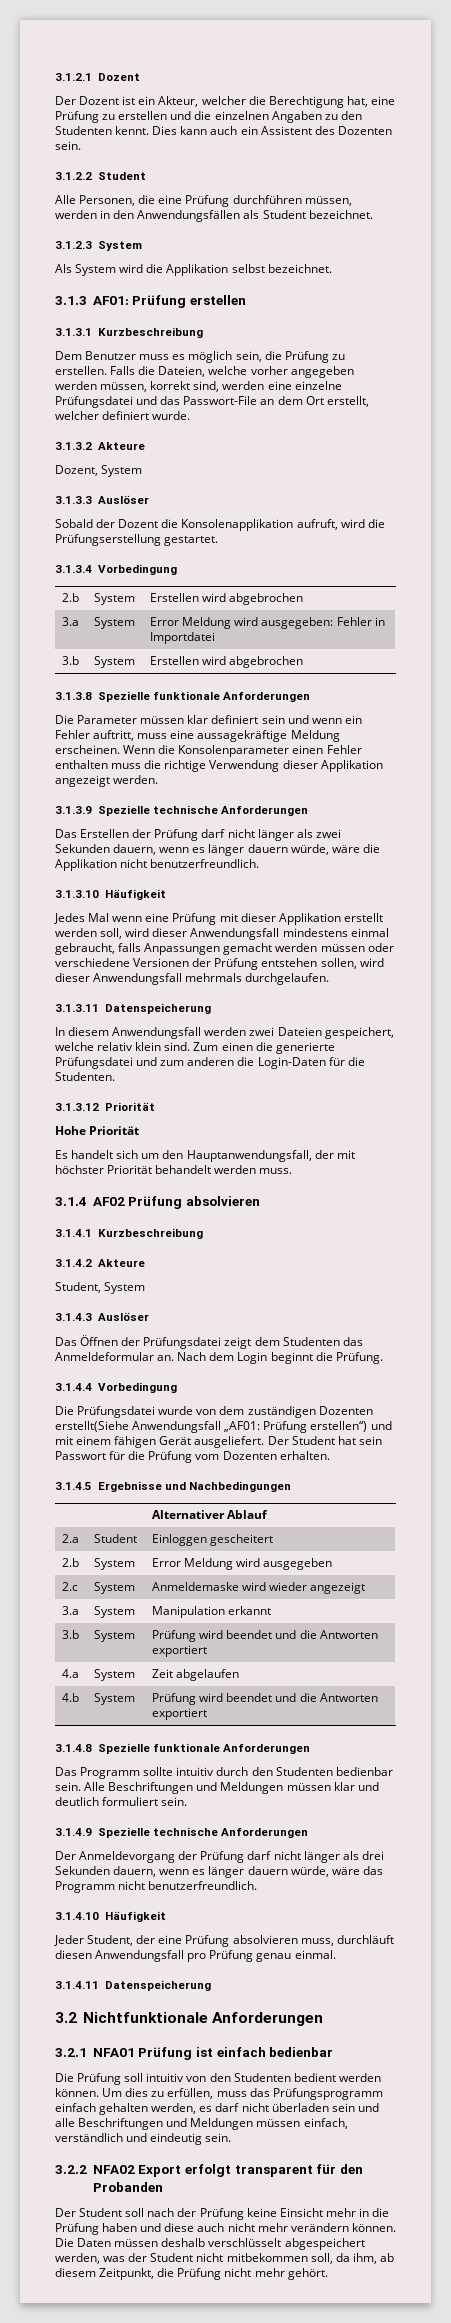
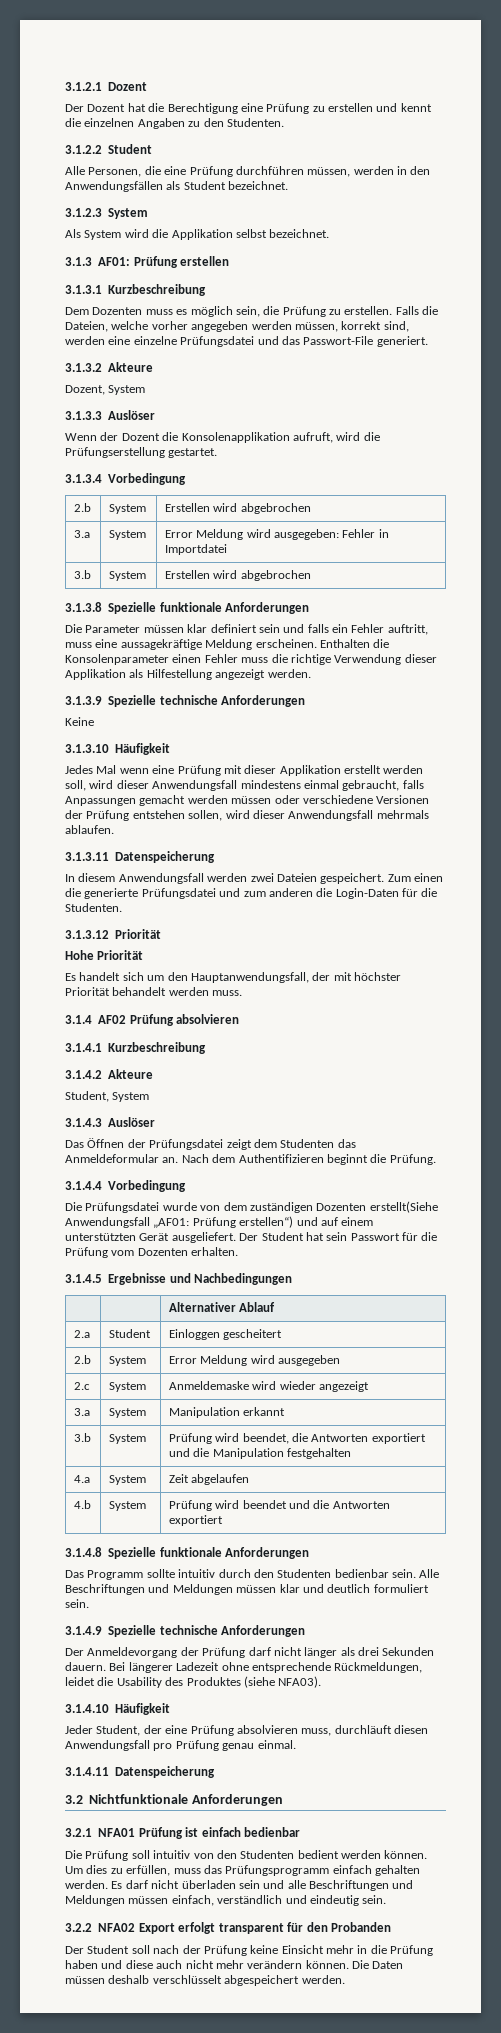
- Der Dozent ist ein Akteur, welcher die Berechtigung hat, eine Prüfung zu erstellen und die einzelnen Angaben zu den Studenten kennt. Dies kann auch ein Assistent des Dozenten sein.
+ Der Dozent hat die Berechtigung eine Prüfung zu erstellen und kennt die einzelnen Angaben zu den Studenten.
- Dem Benutzer muss es möglich sein, die Prüfung zu erstellen.
+ Dem Dozenten muss es möglich sein, die Prüfung zu erstellen.
- Falls die Dateien, welche vorher angegeben werden müssen, korrekt sind, werden eine einzelne Prüfungsdatei und das Passwort-File an dem Ort erstellt, welcher definiert wurde.
+ Falls die Dateien, welche vorher angegeben werden müssen, korrekt sind, werden eine einzelne Prüfungsdatei und das Passwort-File generiert.
- Sobald der Dozent die Konsolenapplikation aufruft, wird die Prüfungserstellung gestartet.
+ Wenn der Dozent die Konsolenapplikation aufruft, wird die Prüfungserstellung gestartet.
- Die Parameter müssen klar definiert sein und wenn ein Fehler auftritt, muss eine aussagekräftige Meldung erscheinen.
+ Die Parameter müssen klar definiert sein und falls ein Fehler auftritt, muss eine aussagekräftige Meldung erscheinen.
- Wenn die Konsolenparameter einen Fehler enthalten muss die richtige Verwendung dieser Applikation angezeigt werden.
+ Enthalten die Konsolenparameter einen Fehler muss die richtige Verwendung dieser Applikation als Hilfestellung angezeigt werden.
- Das Erstellen der Prüfung darf nicht länger als zwei Sekunden dauern, wenn es länger dauern würde, wäre die Applikation nicht benutzerfreundlich.
+ Keine
- Jedes Mal wenn eine Prüfung mit dieser Applikation erstellt werden soll, wird dieser Anwendungsfall mindestens einmal gebraucht, falls Anpassungen gemacht werden müssen oder verschiedene Versionen der Prüfung entstehen sollen, wird dieser Anwendungsfall mehrmals durchgelaufen.
+ Jedes Mal wenn eine Prüfung mit dieser Applikation erstellt werden soll, wird dieser Anwendungsfall mindestens einmal gebraucht, falls Anpassungen gemacht werden müssen oder verschiedene Versionen der Prüfung entstehen sollen, wird dieser Anwendungsfall mehrmals ablaufen.
- In diesem Anwendungsfall werden zwei Dateien gespeichert, welche relativ klein sind.
+ In diesem Anwendungsfall werden zwei Dateien gespeichert.
- Nach dem Login beginnt die Prüfung.
+ Nach dem Authentifizieren beginnt die Prüfung.
- Die Prüfungsdatei wurde von dem zuständigen Dozenten erstellt(Siehe Anwendungsfall „AF01: Prüfung erstellen“) und mit einem fähigen Gerät ausgeliefert.
+ Die Prüfungsdatei wurde von dem zuständigen Dozenten erstellt(Siehe Anwendungsfall „AF01: Prüfung erstellen“) und auf einem unterstützten Gerät ausgeliefert.
- 3.b | System | Prüfung wird beendet und die Antworten exportiert
+ 3.b | System | Prüfung wird beendet, die Antworten exportiert und die Manipulation festgehalten
- Der Anmeldevorgang der Prüfung darf nicht länger als drei Sekunden dauern, wenn es länger dauern würde, wäre das Programm nicht benutzerfreundlich.
+ Der Anmeldevorgang der Prüfung darf nicht länger als drei Sekunden dauern. Bei längerer Ladezeit ohne entsprechende Rückmeldungen, leidet die Usability des Produktes (siehe NFA03).
- Um dies zu erfüllen, muss das Prüfungsprogramm einfach gehalten werden, es darf nicht überladen sein und alle Beschriftungen und Meldungen müssen einfach, verständlich und eindeutig sein.
+ Um dies zu erfüllen, muss das Prüfungsprogramm einfach gehalten werden. Es darf nicht überladen sein und alle Beschriftungen und Meldungen müssen einfach, verständlich und eindeutig sein.
- Die Daten müssen deshalb verschlüsselt abgespeichert werden, was der Student nicht mitbekommen soll, da ihm, ab diesem Zeitpunkt, die Prüfung nicht mehr gehört.
+ Die Daten müssen deshalb verschlüsselt abgespeichert werden.

